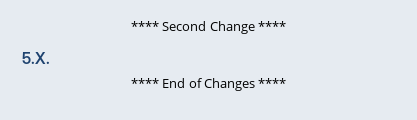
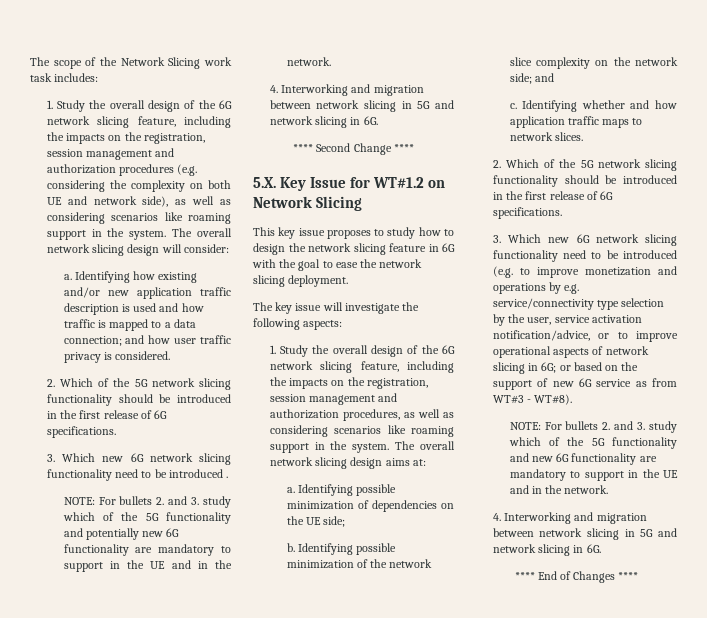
+ The scope of the Network Slicing work task includes:
+ 1. Study the overall design of the 6G network slicing feature, including the impacts on the registration, session management and authorization procedures (e.g. considering the complexity on both UE and network side), as well as considering scenarios like roaming support in the system. The overall network slicing design will consider:
+ a. Identifying how existing and/or new application traffic description is used and how traffic is mapped to a data connection; and how user traffic privacy is considered.
+ 2. Which of the 5G network slicing functionality should be introduced in the first release of 6G specifications.
+ 3. Which new 6G network slicing functionality need to be introduced .
+ NOTE: For bullets 2. and 3. study which of the 5G functionality and potentially new 6G functionality are mandatory to support in the UE and in the network.
+ 4. Interworking and migration between network slicing in 5G and network slicing in 6G.
- 5.X.
+ 5.X. Key Issue for WT#1.2 on Network Slicing
+ This key issue proposes to study how to design the network slicing feature in 6G with the goal to ease the network slicing deployment.
+ The key issue will investigate the following aspects:
+ 1. Study the overall design of the 6G network slicing feature, including the impacts on the registration, session management and authorization procedures, as well as considering scenarios like roaming support in the system. The overall network slicing design aims at:
+ a. Identifying possible minimization of dependencies on the UE side;
+ b. Identifying possible minimization of the network slice complexity on the network side; and
+ c. Identifying whether and how application traffic maps to network slices.
+ 2. Which of the 5G network slicing functionality should be introduced in the first release of 6G specifications.
+ 3. Which new 6G network slicing functionality need to be introduced (e.g. to improve monetization and operations by e.g. service/connectivity type selection by the user, service activation notification/advice, or to improve operational aspects of network slicing in 6G; or based on the support of new 6G service as from WT#3 - WT#8).
+ NOTE: For bullets 2. and 3. study which of the 5G functionality and new 6G functionality are mandatory to support in the UE and in the network.
+ 4. Interworking and migration between network slicing in 5G and network slicing in 6G.

